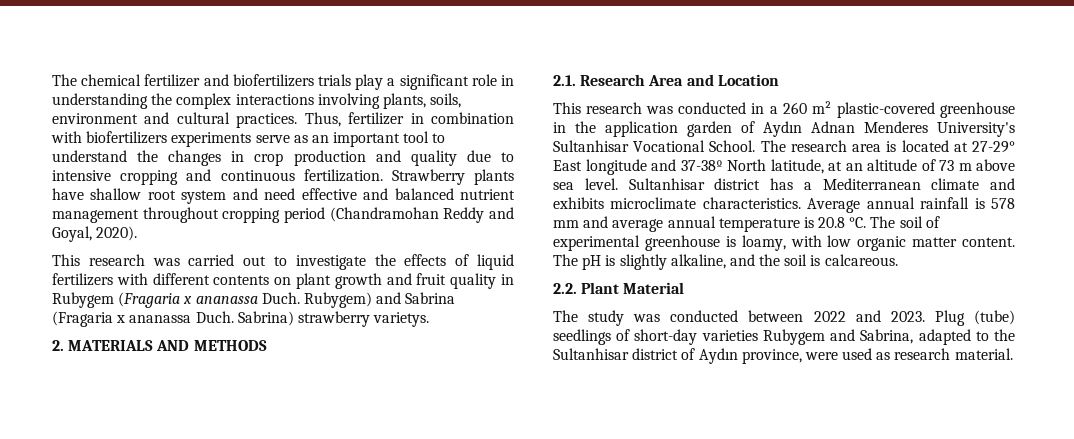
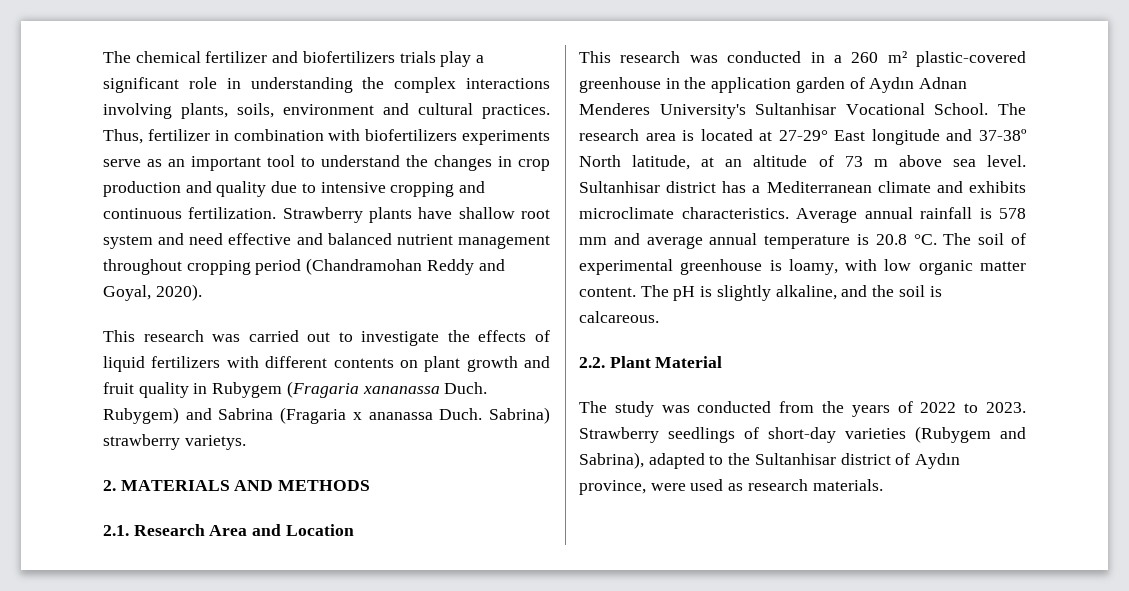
- This research was carried out to investigate the effects of liquid fertilizers with different contents on plant growth and fruit quality in Rubygem (Fragaria x ananassa Duch.
+ This research was carried out to investigate the effects of liquid fertilizers with different contents on plant growth and fruit quality in Rubygem (Fragaria xananassa Duch.
- The study was conducted between 2022 and 2023. Plug (tube) seedlings of short-day varieties Rubygem and Sabrina, adapted to the Sultanhisar district of Aydın province, were used as research material.
+ The study was conducted from the years of 2022 to 2023. Strawberry seedlings of short-day varieties (Rubygem and Sabrina), adapted to the Sultanhisar district of Aydın province, were used as research materials.

